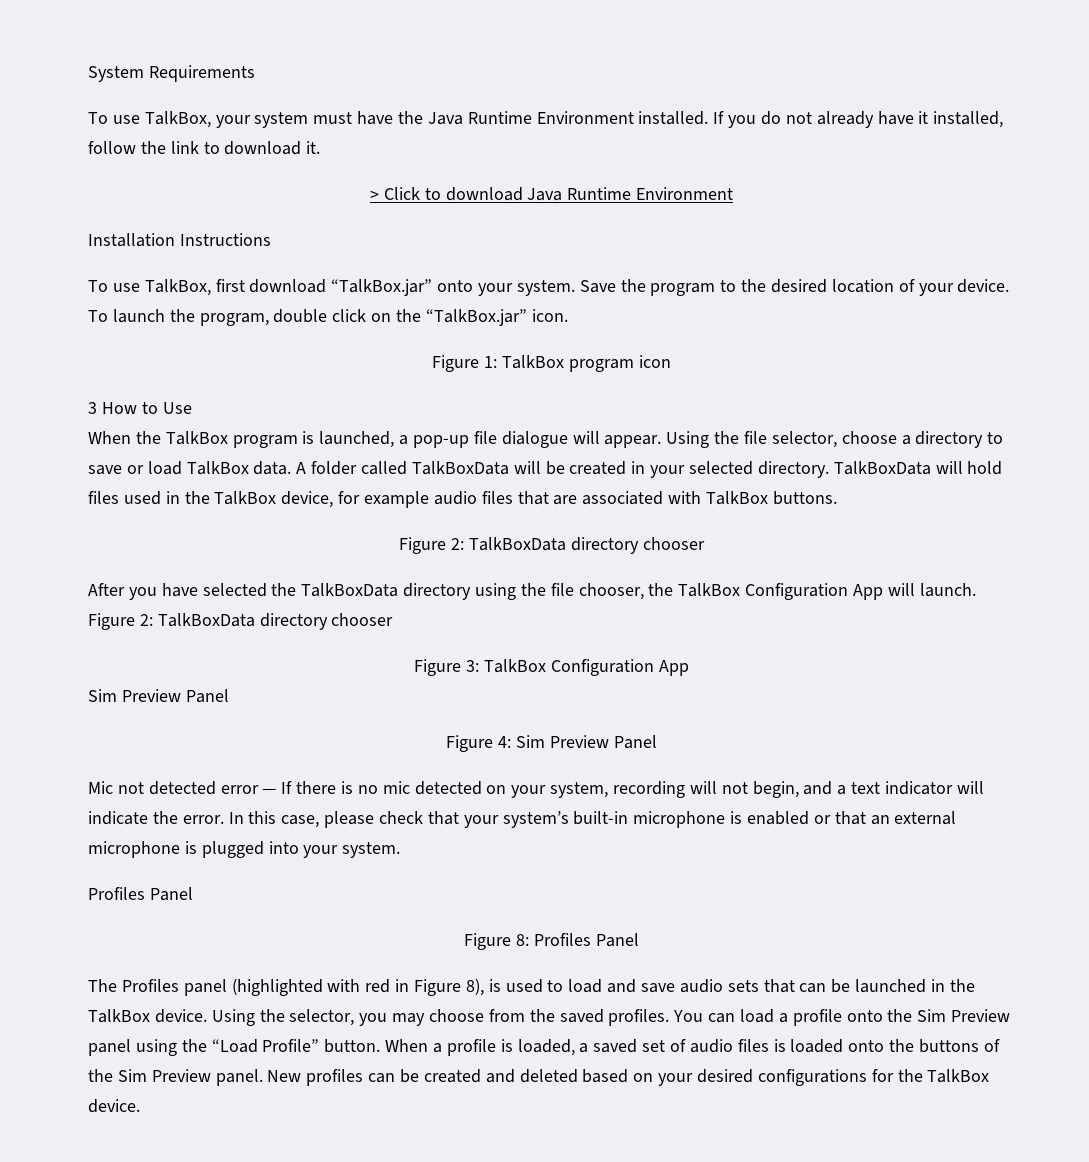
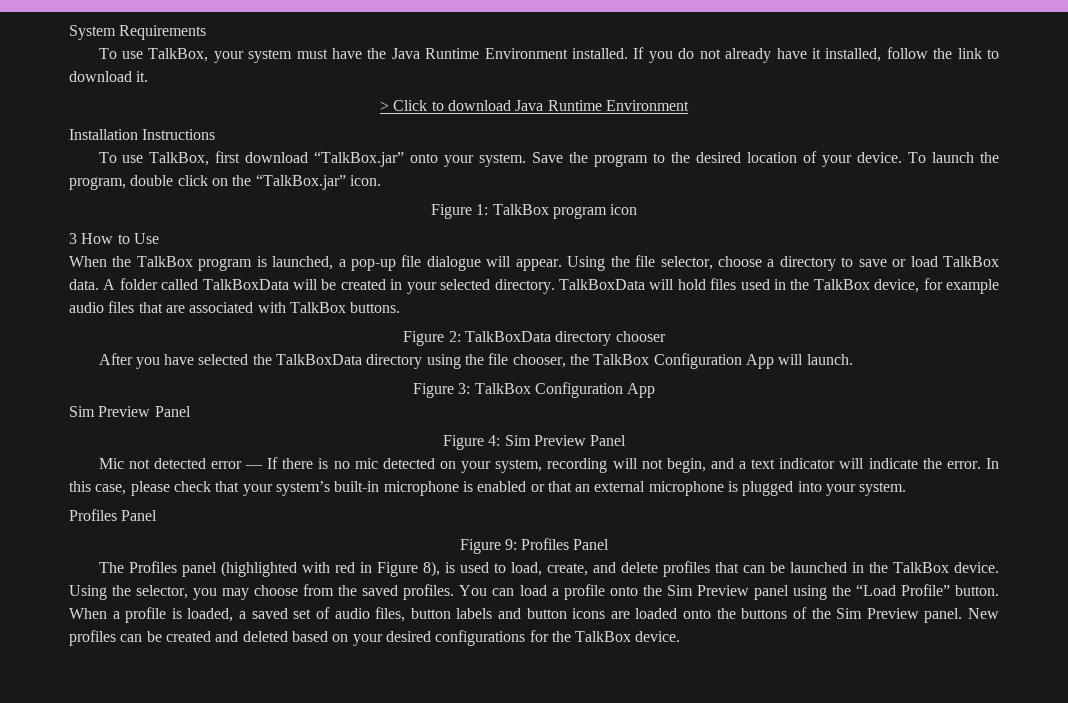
- After you have selected the TalkBoxData directory using the file chooser, the TalkBox Configuration App will launch. Figure 2: TalkBoxData directory chooser
+ After you have selected the TalkBoxData directory using the file chooser, the TalkBox Configuration App will launch.
- Figure 8: Profiles Panel
+ Figure 9: Profiles Panel
- The Profiles panel (highlighted with red in Figure 8), is used to load and save audio sets that can be launched in the TalkBox device.
+ The Profiles panel (highlighted with red in Figure 8), is used to load, create, and delete profiles that can be launched in the TalkBox device.
- When a profile is loaded, a saved set of audio files is loaded onto the buttons of the Sim Preview panel.
+ When a profile is loaded, a saved set of audio files, button labels and button icons are loaded onto the buttons of the Sim Preview panel.

